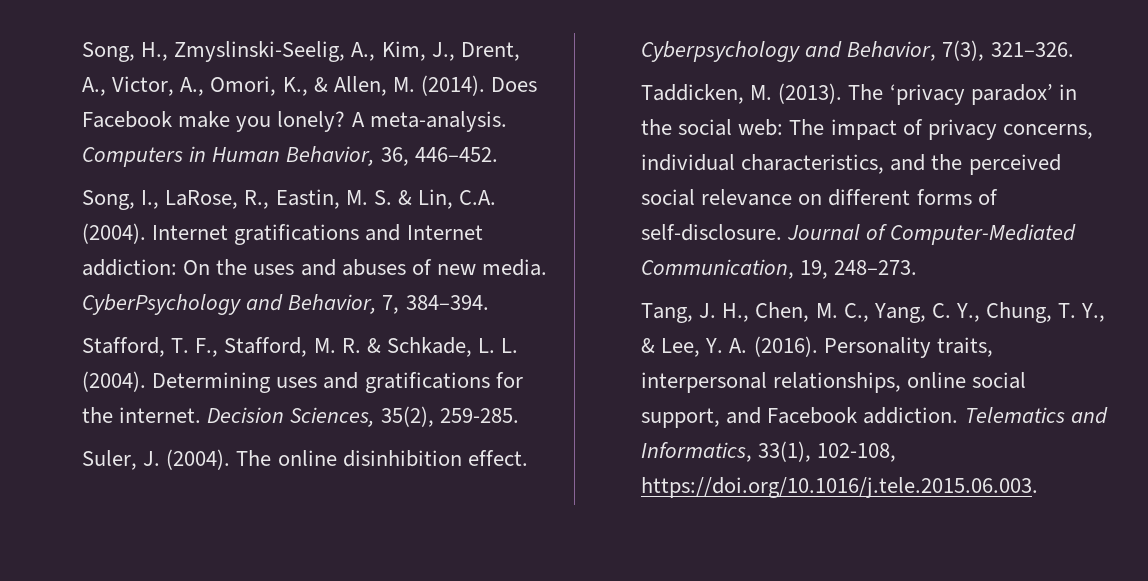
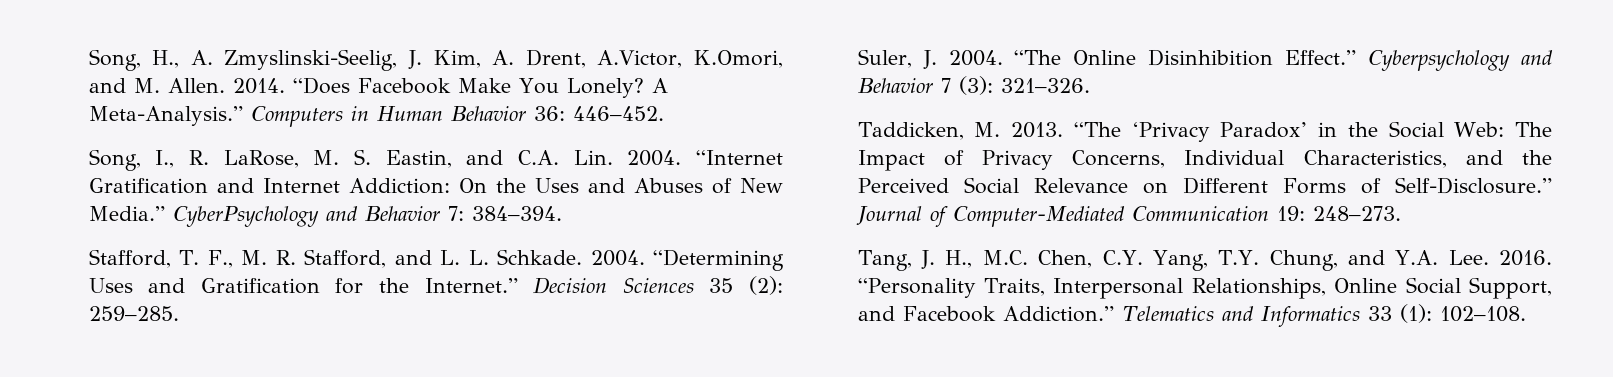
- Song, H., Zmyslinski-Seelig, A., Kim, J., Drent, A., Victor, A., Omori, K., & Allen, M. (2014). Does Facebook make you lonely? A meta-analysis.
+ Song, H., A. Zmyslinski-Seelig, J. Kim, A. Drent, A.Victor, K.Omori, and M. Allen. 2014. “Does Facebook Make You Lonely? A Meta-Analysis.”
- Computers in Human Behavior, 36, 446–452.
+ Computers in Human Behavior 36: 446–452.
- Song, I., LaRose, R., Eastin, M. S. & Lin, C.A. (2004). Internet gratifications and Internet addiction: On the uses and abuses of new media. CyberPsychology and Behavior, 7, 384–394.
+ Song, I., R. LaRose, M. S. Eastin, and C.A. Lin. 2004. “Internet Gratification and Internet Addiction: On the Uses and Abuses of New Media.” CyberPsychology and Behavior 7: 384–394.
- Stafford, T. F., Stafford, M. R. & Schkade, L. L. (2004). Determining uses and gratifications for the internet. Decision Sciences, 35(2), 259-285.
- Suler, J. (2004). The online disinhibition effect. Cyberpsychology and Behavior, 7(3), 321–326.
- Taddicken, M. (2013). The ‘privacy paradox’ in the social web: The impact of privacy concerns, individual characteristics, and the perceived social relevance on different forms of self-disclosure.
+ Stafford, T. F., M. R. Stafford, and L. L. Schkade. 2004. “Determining Uses and Gratification for the Internet.” Decision Sciences 35 (2): 259–285.
+ Suler, J. 2004. “The Online Disinhibition Effect.” Cyberpsychology and Behavior 7 (3): 321–326.
+ Taddicken, M. 2013. “The ‘Privacy Paradox’ in the Social Web: The Impact of Privacy Concerns, Individual Characteristics, and the Perceived Social Relevance on Different Forms of Self-Disclosure.”
- Journal of Computer-Mediated Communication, 19, 248–273.
+ Journal of Computer-Mediated Communication 19: 248–273.
- Tang, J. H., Chen, M. C., Yang, C. Y., Chung, T. Y., & Lee, Y. A. (2016). Personality traits, interpersonal relationships, online social support, and Facebook addiction.
+ Tang, J. H., M.C. Chen, C.Y. Yang, T.Y. Chung, and Y.A. Lee. 2016. “Personality Traits, Interpersonal Relationships, Online Social Support, and Facebook Addiction.”
- Telematics and Informatics, 33(1), 102-108, https://doi.org/10.1016/j.tele.2015.06.003.
+ Telematics and Informatics 33 (1): 102–108.

